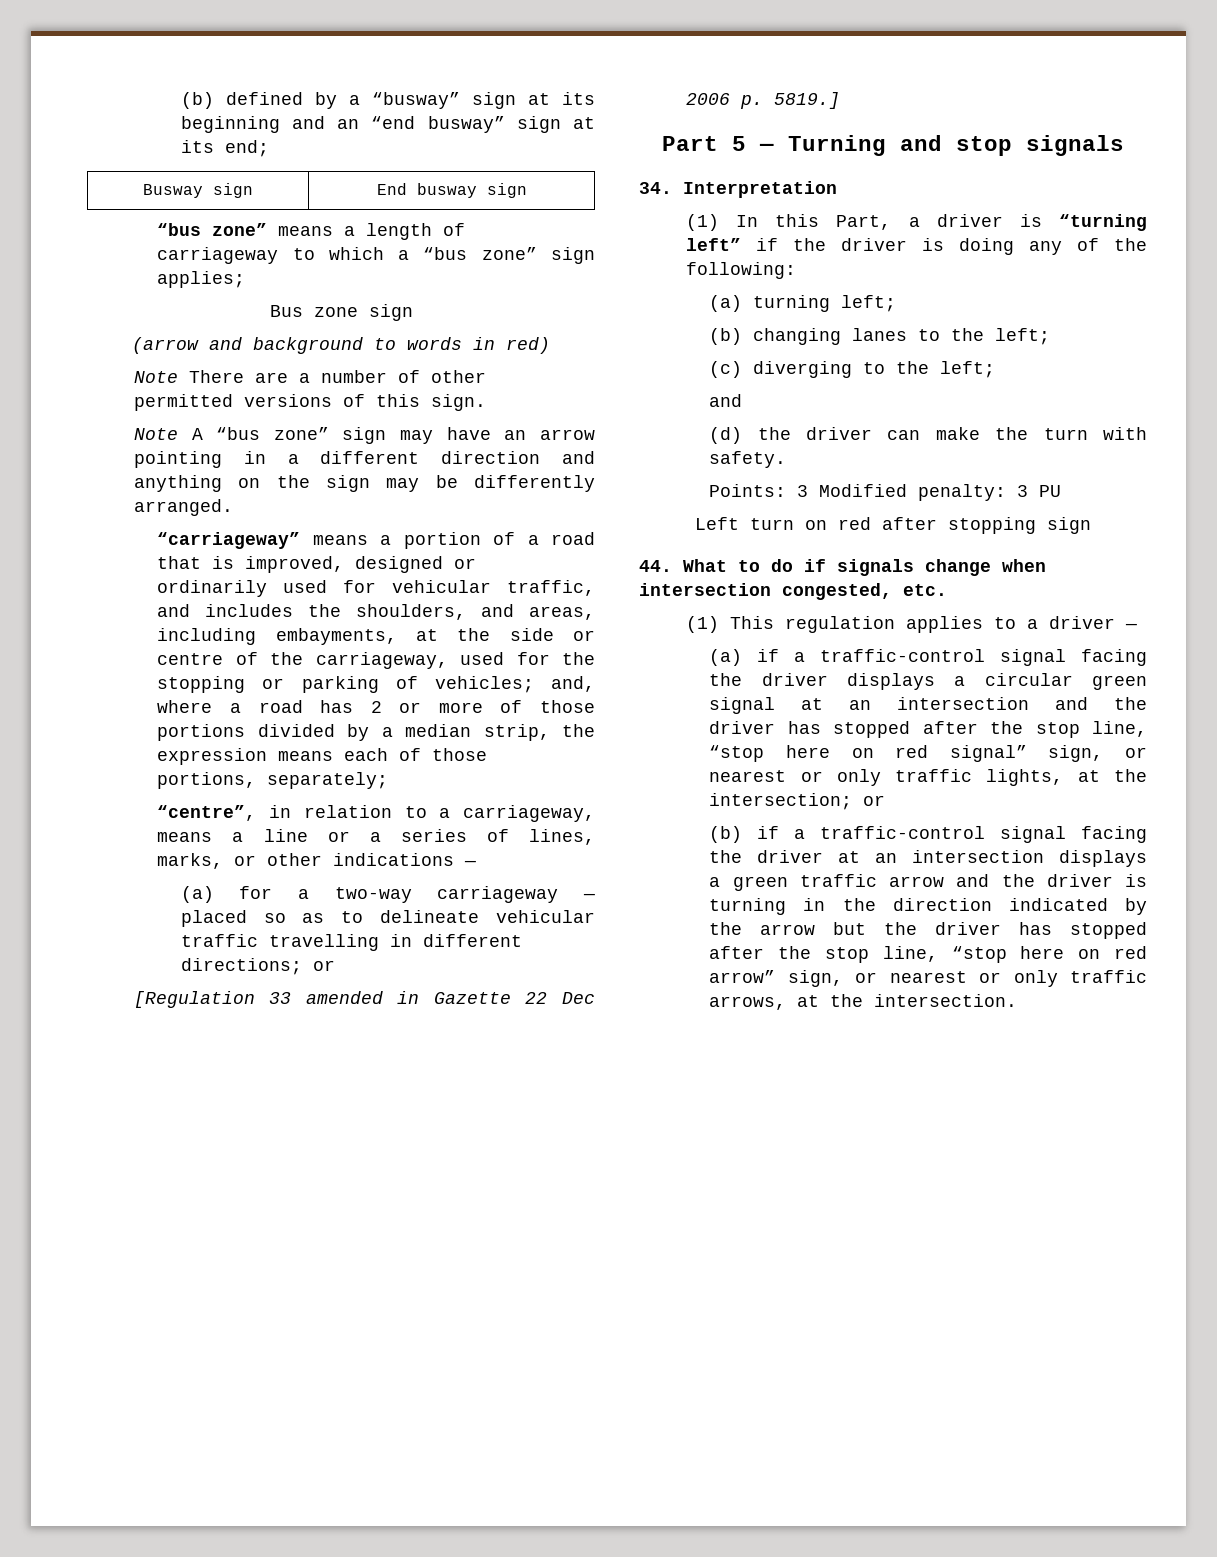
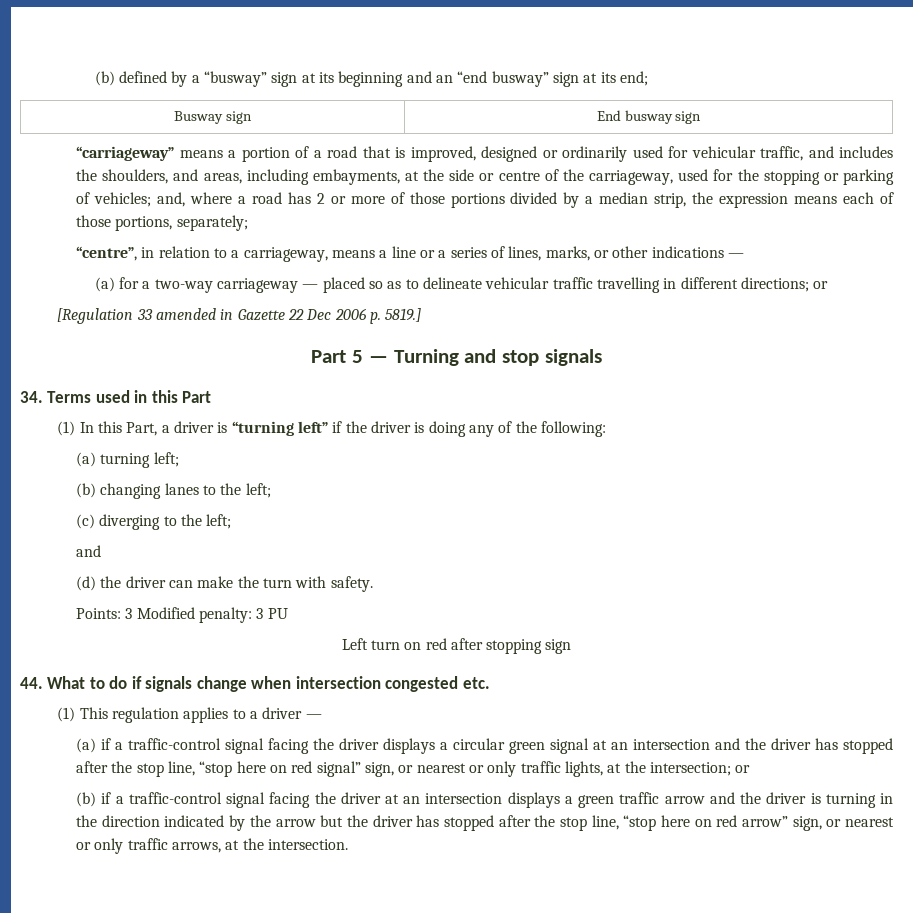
- “bus zone” means a length of carriageway to which a “bus zone” sign applies;
- Bus zone sign
- (arrow and background to words in red)
- Note There are a number of other permitted versions of this sign.
- Note A “bus zone” sign may have an arrow pointing in a different direction and anything on the sign may be differently arranged.
- 34. Interpretation
+ 34. Terms used in this Part
- 44. What to do if signals change when intersection congested, etc.
+ 44. What to do if signals change when intersection congested etc.

